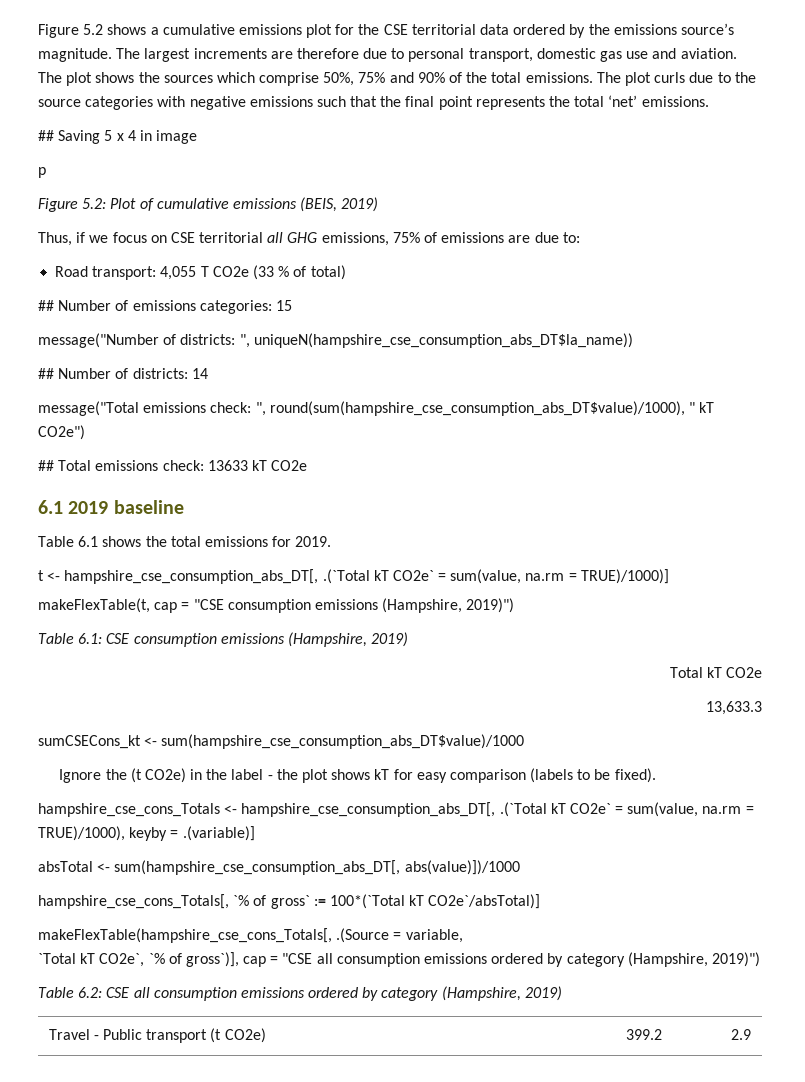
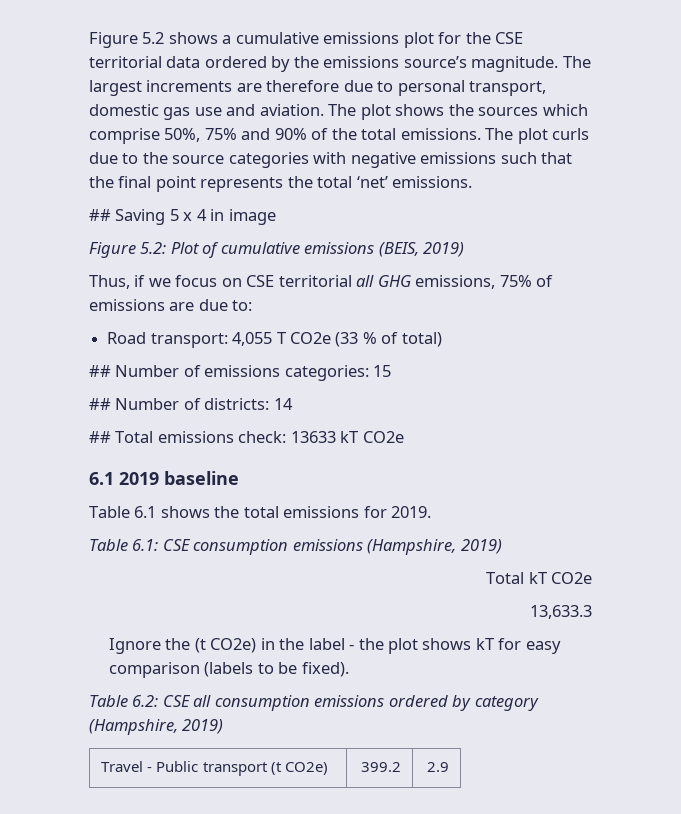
- p
- message("Number of districts: ", uniqueN(hampshire_cse_consumption_abs_DT$la_name))
- message("Total emissions check: ", round(sum(hampshire_cse_consumption_abs_DT$value)/1000), " kT CO2e")
- t <- hampshire_cse_consumption_abs_DT[, .(`Total kT CO2e` = sum(value, na.rm = TRUE)/1000)]
- makeFlexTable(t, cap = "CSE consumption emissions (Hampshire, 2019)")
- sumCSECons_kt <- sum(hampshire_cse_consumption_abs_DT$value)/1000
- hampshire_cse_cons_Totals <- hampshire_cse_consumption_abs_DT[, .(`Total kT CO2e` = sum(value, na.rm = TRUE)/1000), keyby = .(variable)]
- absTotal <- sum(hampshire_cse_consumption_abs_DT[, abs(value)])/1000
- hampshire_cse_cons_Totals[, `% of gross` := 100*(`Total kT CO2e`/absTotal)]
- makeFlexTable(hampshire_cse_cons_Totals[, .(Source = variable,
- `Total kT CO2e`, `% of gross`)], cap = "CSE all consumption emissions ordered by category (Hampshire, 2019)")

